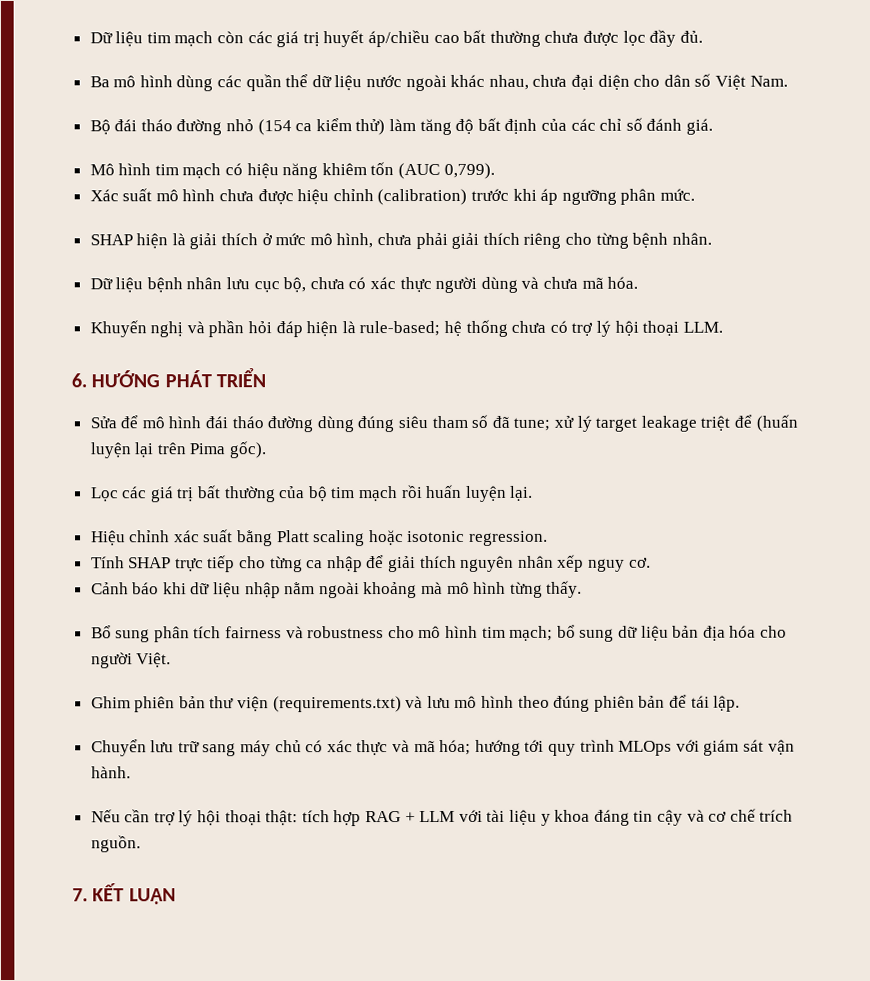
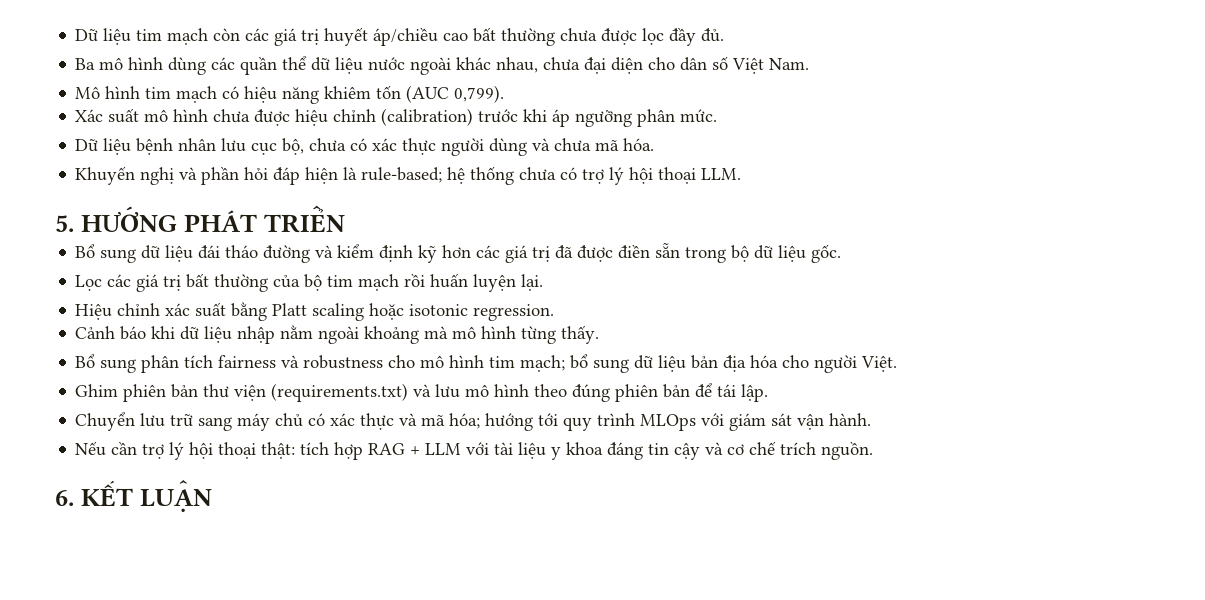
- Bộ đái tháo đường nhỏ (154 ca kiểm thử) làm tăng độ bất định của các chỉ số đánh giá.
- SHAP hiện là giải thích ở mức mô hình, chưa phải giải thích riêng cho từng bệnh nhân.
- 6. HƯỚNG PHÁT TRIỂN
+ 5. HƯỚNG PHÁT TRIỂN
- Sửa để mô hình đái tháo đường dùng đúng siêu tham số đã tune; xử lý target leakage triệt để (huấn luyện lại trên Pima gốc).
+ Bổ sung dữ liệu đái tháo đường và kiểm định kỹ hơn các giá trị đã được điền sẵn trong bộ dữ liệu gốc.
- Tính SHAP trực tiếp cho từng ca nhập để giải thích nguyên nhân xếp nguy cơ.
- 7. KẾT LUẬN
+ 6. KẾT LUẬN

